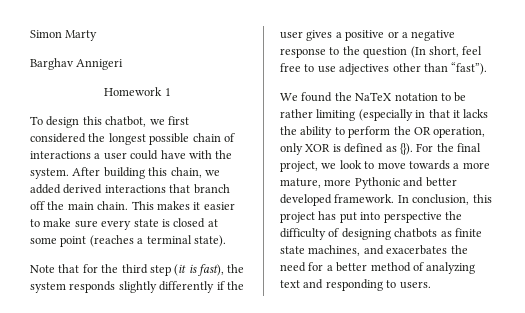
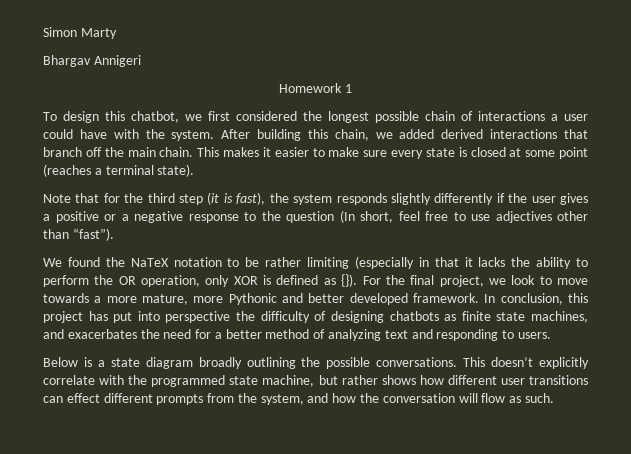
- Barghav Annigeri
+ Bhargav Annigeri
+ Below is a state diagram broadly outlining the possible conversations. This doesn’t explicitly correlate with the programmed state machine, but rather shows how different user transitions can effect different prompts from the system, and how the conversation will flow as such.

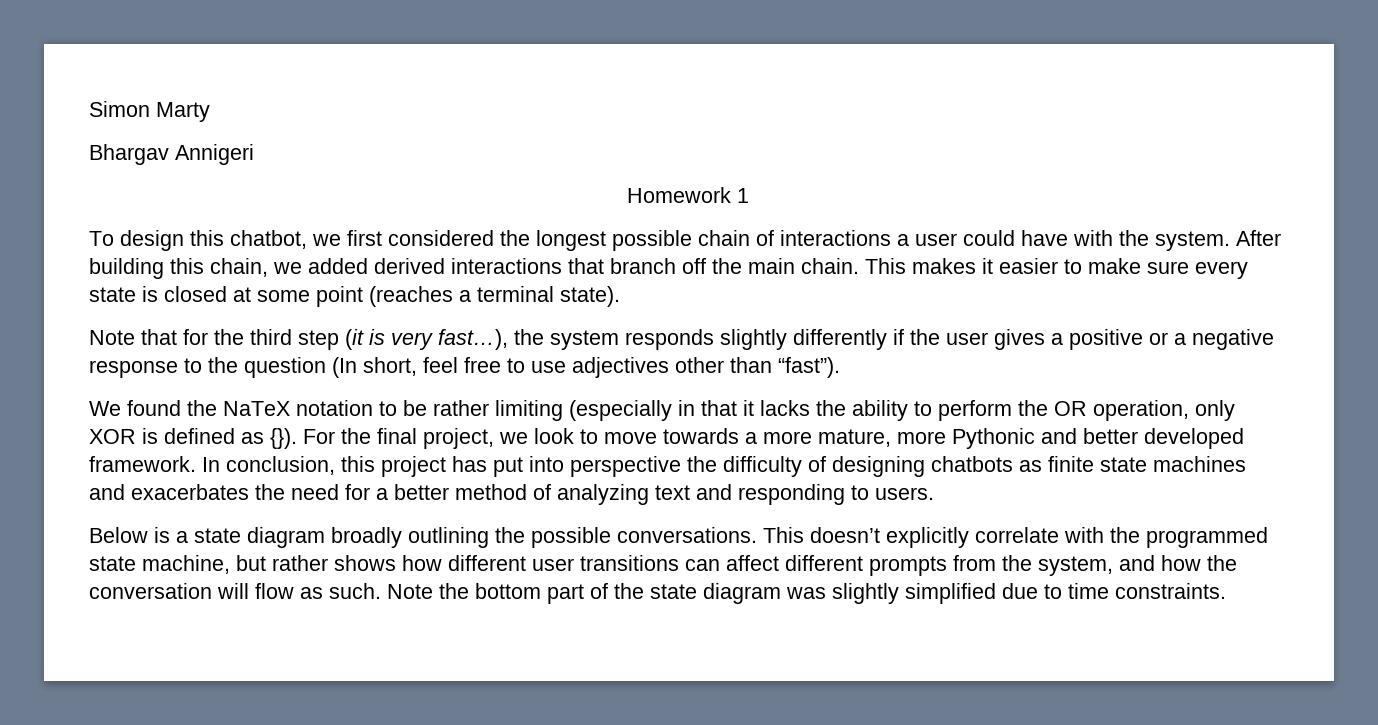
- Note that for the third step (it is fast), the system responds slightly differently if the user gives a positive or a negative response to the question (In short, feel free to use adjectives other than “fast”).
+ Note that for the third step (it is very fast…), the system responds slightly differently if the user gives a positive or a negative response to the question (In short, feel free to use adjectives other than “fast”).
- In conclusion, this project has put into perspective the difficulty of designing chatbots as finite state machines, and exacerbates the need for a better method of analyzing text and responding to users.
+ In conclusion, this project has put into perspective the difficulty of designing chatbots as finite state machines and exacerbates the need for a better method of analyzing text and responding to users.
- This doesn’t explicitly correlate with the programmed state machine, but rather shows how different user transitions can effect different prompts from the system, and how the conversation will flow as such.
+ This doesn’t explicitly correlate with the programmed state machine, but rather shows how different user transitions can affect different prompts from the system, and how the conversation will flow as such.
+ Note the bottom part of the state diagram was slightly simplified due to time constraints.

